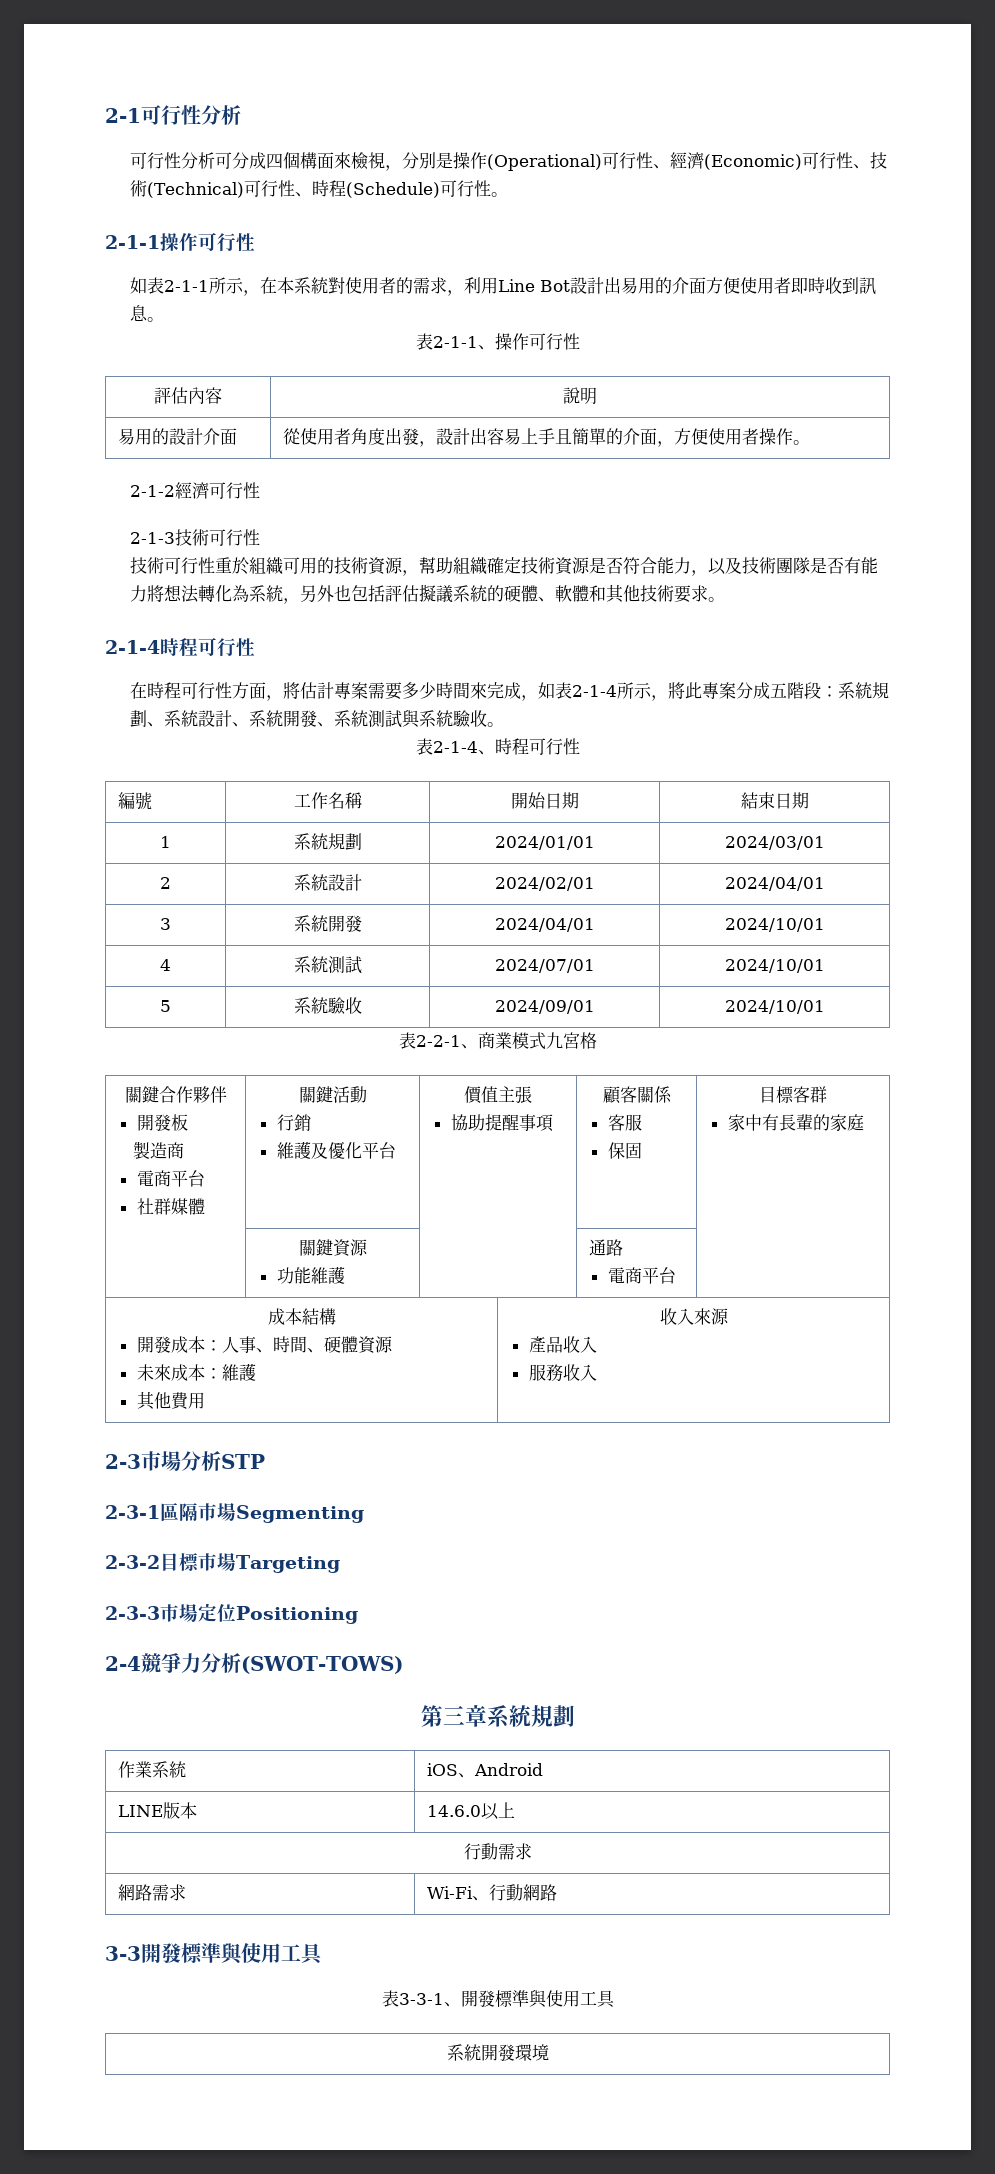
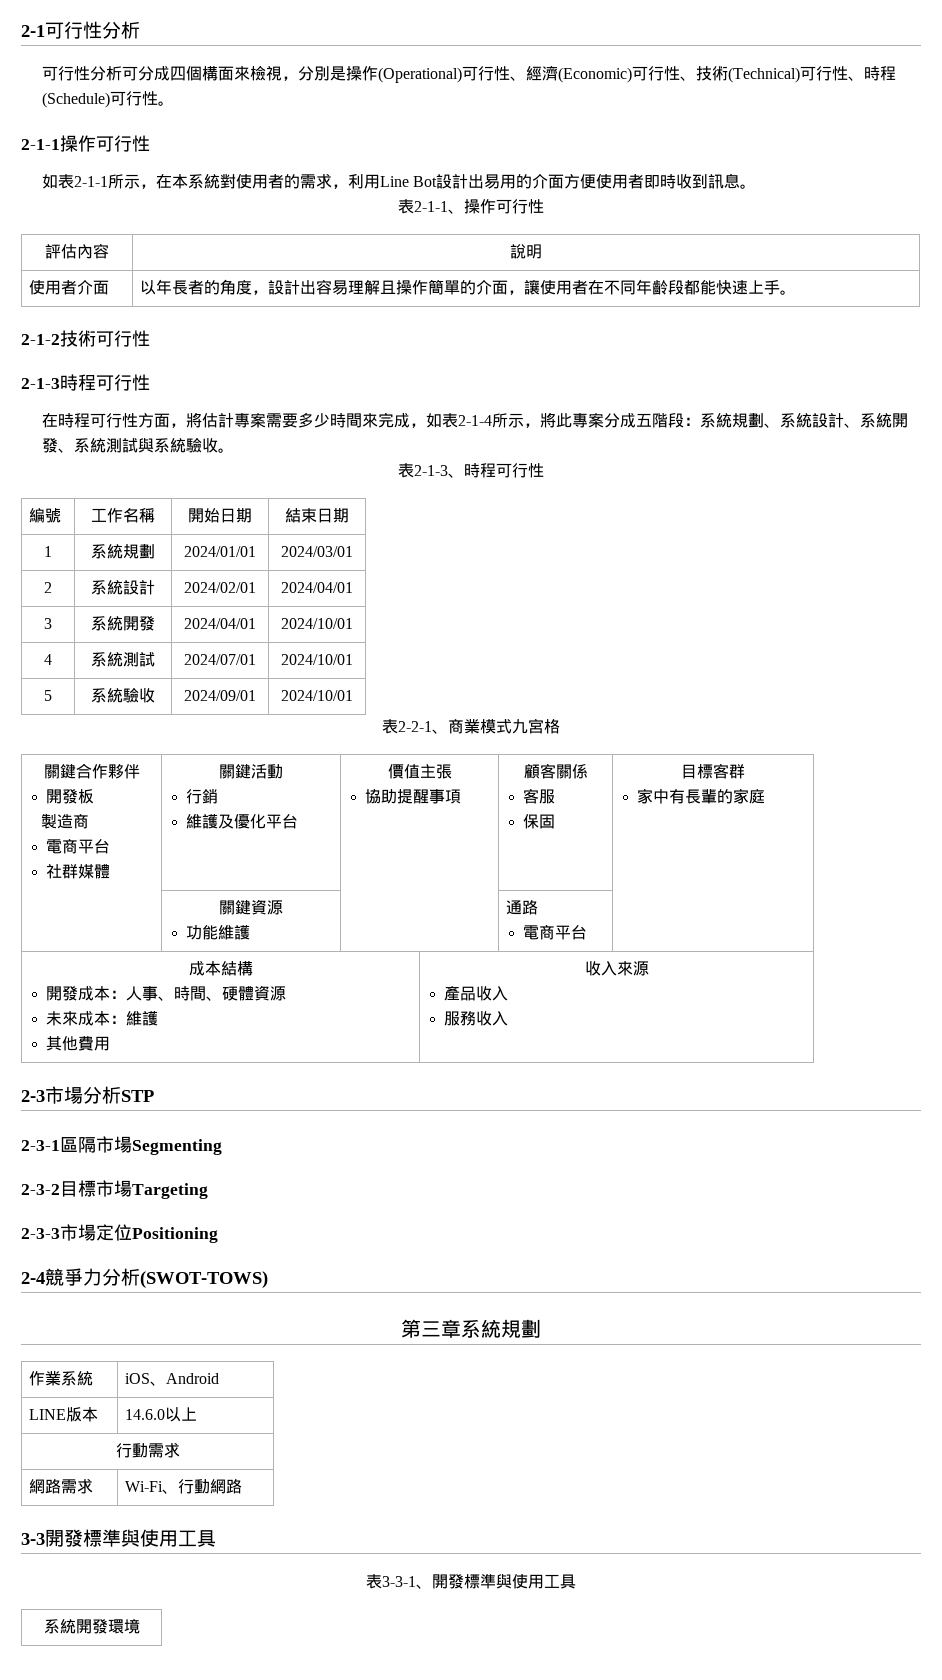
- 易用的設計介面 | 從使用者角度出發，設計出容易上手且簡單的介面，方便使用者操作。
- 2-1-2經濟可行性
- 2-1-3技術可行性
- 技術可行性重於組織可用的技術資源，幫助組織確定技術資源是否符合能力，以及技術團隊是否有能力將想法轉化為系統，另外也包括評估擬議系統的硬體、軟體和其他技術要求。
- 2-1-4時程可行性
+ 使用者介面 | 以年長者的角度，設計出容易理解且操作簡單的介面，讓使用者在不同年齡段都能快速上手。
+ 2-1-2技術可行性
+ 2-1-3時程可行性
- 表2-1-4、時程可行性
+ 表2-1-3、時程可行性

